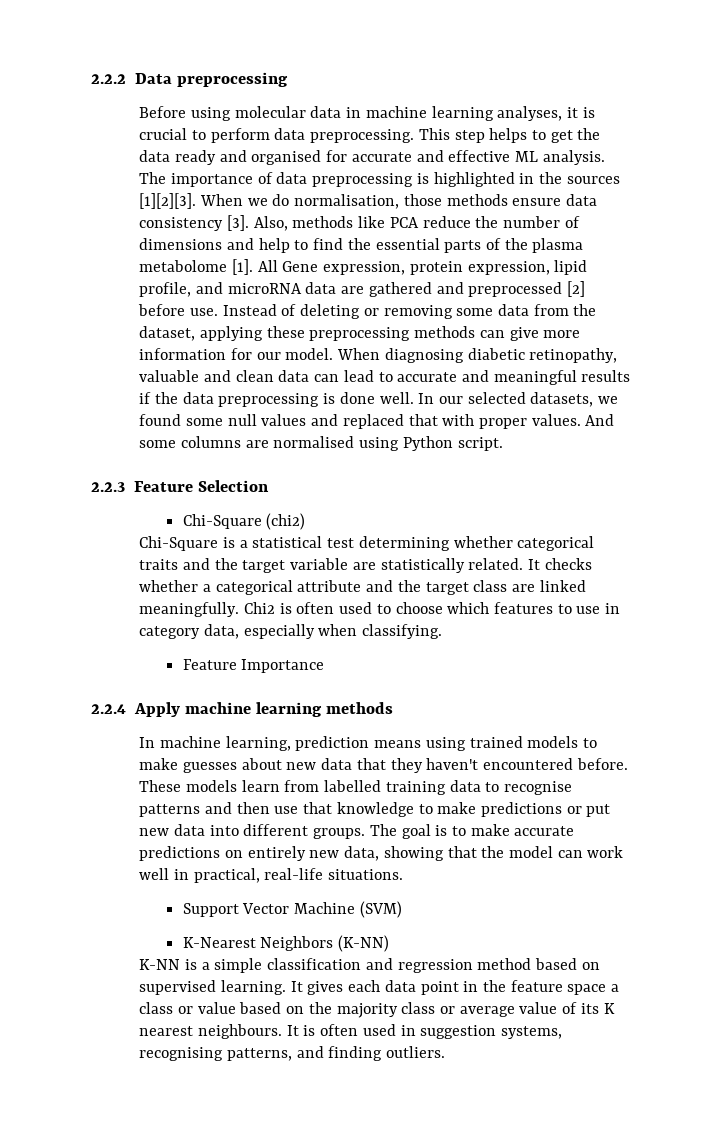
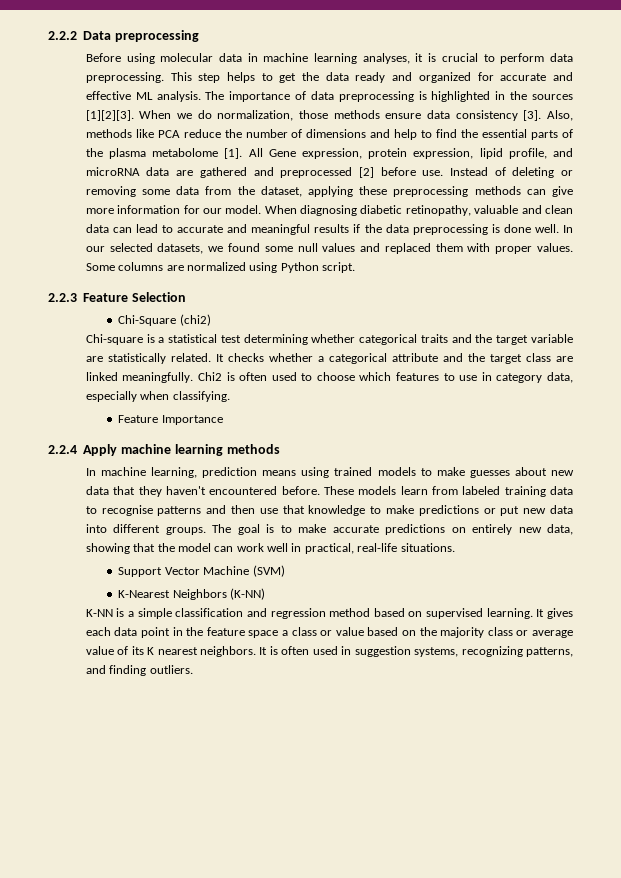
- This step helps to get the data ready and organised for accurate and effective ML analysis.
+ This step helps to get the data ready and organized for accurate and effective ML analysis.
- When we do normalisation, those methods ensure data consistency [3].
+ When we do normalization, those methods ensure data consistency [3].
- In our selected datasets, we found some null values and replaced that with proper values.
+ In our selected datasets, we found some null values and replaced them with proper values.
- And some columns are normalised using Python script.
+ Some columns are normalized using Python script.
- Chi-Square is a statistical test determining whether categorical traits and the target variable are statistically related.
+ Chi-square is a statistical test determining whether categorical traits and the target variable are statistically related.
- These models learn from labelled training data to recognise patterns and then use that knowledge to make predictions or put new data into different groups.
+ These models learn from labeled training data to recognise patterns and then use that knowledge to make predictions or put new data into different groups.
- It gives each data point in the feature space a class or value based on the majority class or average value of its K nearest neighbours.
+ It gives each data point in the feature space a class or value based on the majority class or average value of its K nearest neighbors.
- It is often used in suggestion systems, recognising patterns, and finding outliers.
+ It is often used in suggestion systems, recognizing patterns, and finding outliers.

